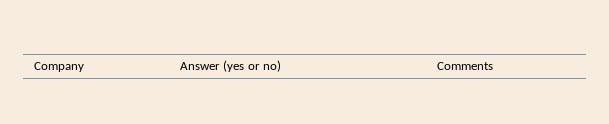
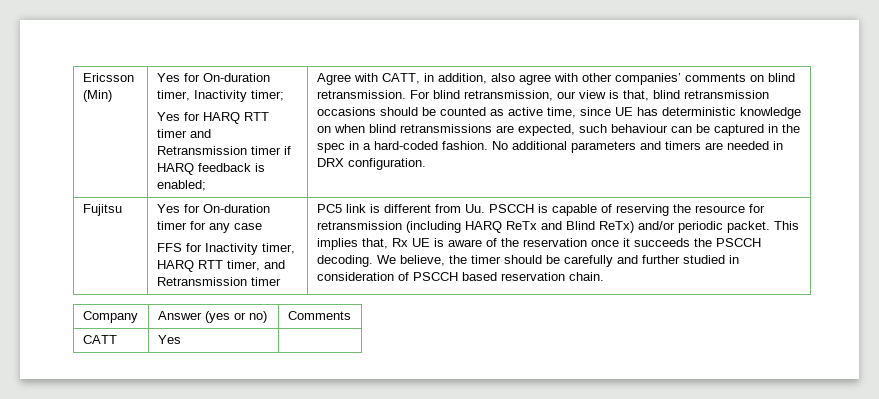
+ Ericsson (Min) | Yes for On-duration timer, Inactivity timer;
+ Yes for HARQ RTT timer and Retransmission timer if HARQ feedback is enabled; | Agree with CATT, in addition, also agree with other companies’ comments on blind retransmission. For blind retransmission, our view is that, blind retransmission occasions should be counted as active time, since UE has deterministic knowledge on when blind retransmissions are expected, such behaviour can be captured in the spec in a hard-coded fashion. No additional parameters and timers are needed in DRX configuration.
+ Fujitsu | Yes for On-duration timer for any case
+ FFS for Inactivity timer, HARQ RTT timer, and Retransmission timer | PC5 link is different from Uu. PSCCH is capable of reserving the resource for retransmission (including HARQ ReTx and Blind ReTx) and/or periodic packet. This implies that, Rx UE is aware of the reservation once it succeeds the PSCCH decoding. We believe, the timer should be carefully and further studied in consideration of PSCCH based reservation chain.
+ CATT | Yes |

